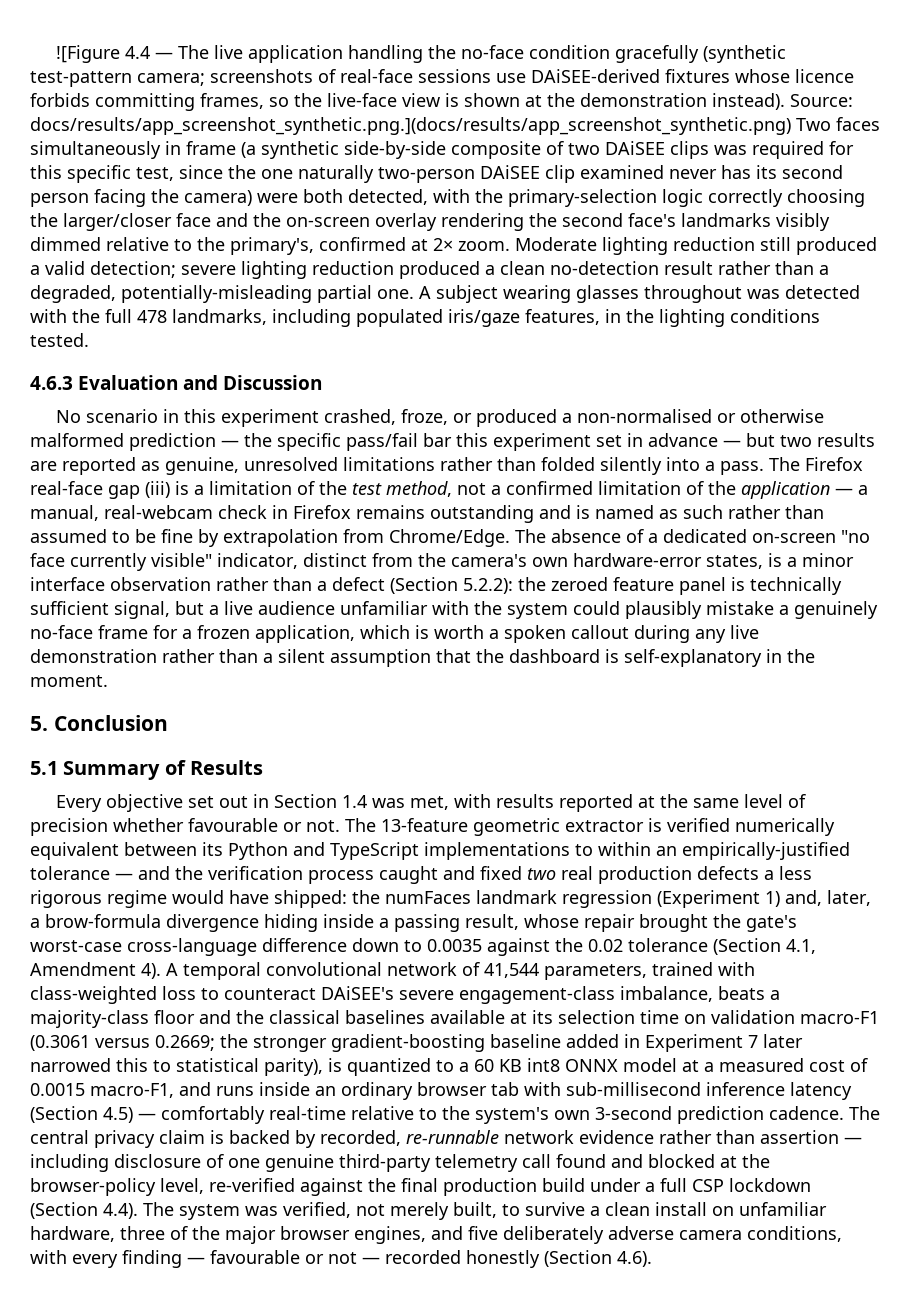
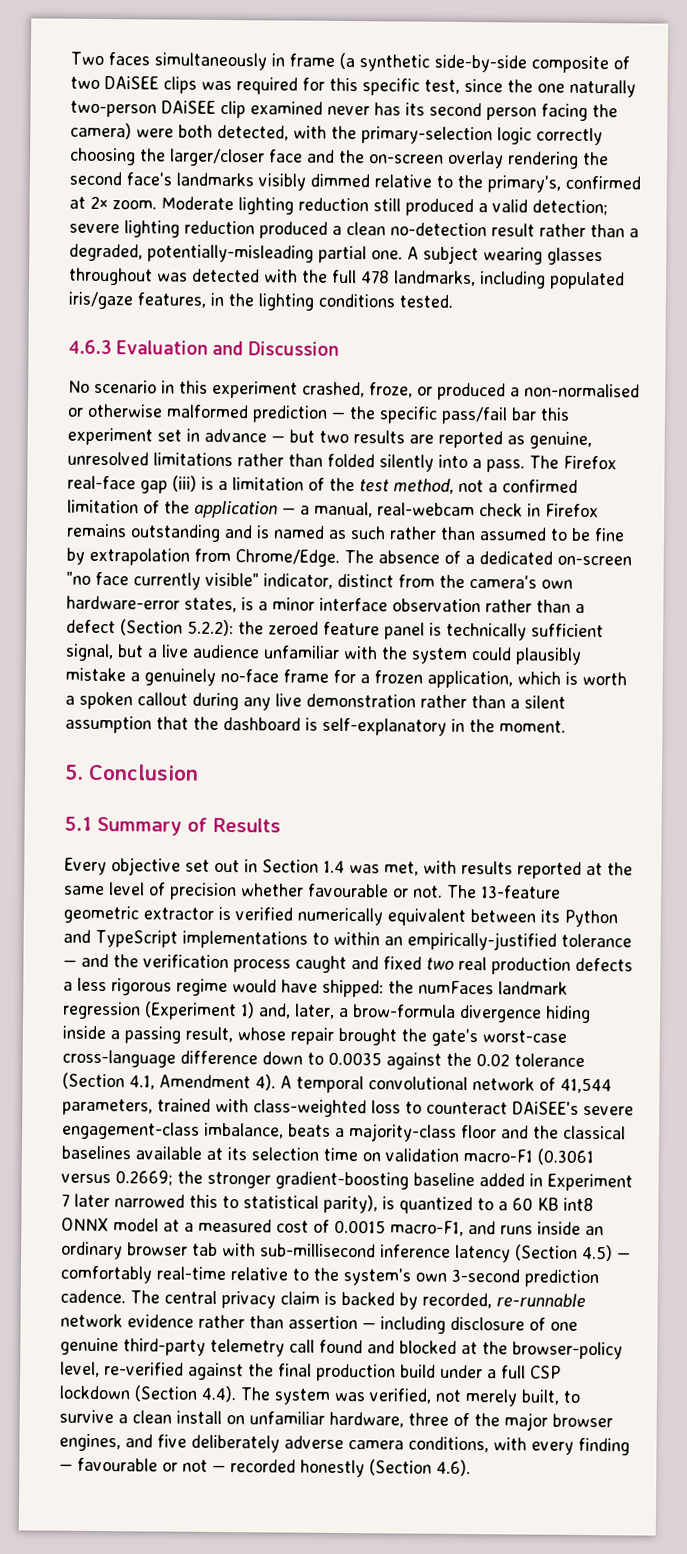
- ![Figure 4.4 — The live application handling the no-face condition gracefully (synthetic test-pattern camera; screenshots of real-face sessions use DAiSEE-derived fixtures whose licence forbids committing frames, so the live-face view is shown at the demonstration instead). Source: docs/results/app_screenshot_synthetic.png.](docs/results/app_screenshot_synthetic.png) Two faces simultaneously in frame (a synthetic side-by-side composite of two DAiSEE clips was required for this specific test, since the one naturally two-person DAiSEE clip examined never has its second person facing the camera) were both detected, with the primary-selection logic correctly choosing the larger/closer face and the on-screen overlay rendering the second face's landmarks visibly dimmed relative to the primary's, confirmed at 2× zoom.
+ Two faces simultaneously in frame (a synthetic side-by-side composite of two DAiSEE clips was required for this specific test, since the one naturally two-person DAiSEE clip examined never has its second person facing the camera) were both detected, with the primary-selection logic correctly choosing the larger/closer face and the on-screen overlay rendering the second face's landmarks visibly dimmed relative to the primary's, confirmed at 2× zoom.

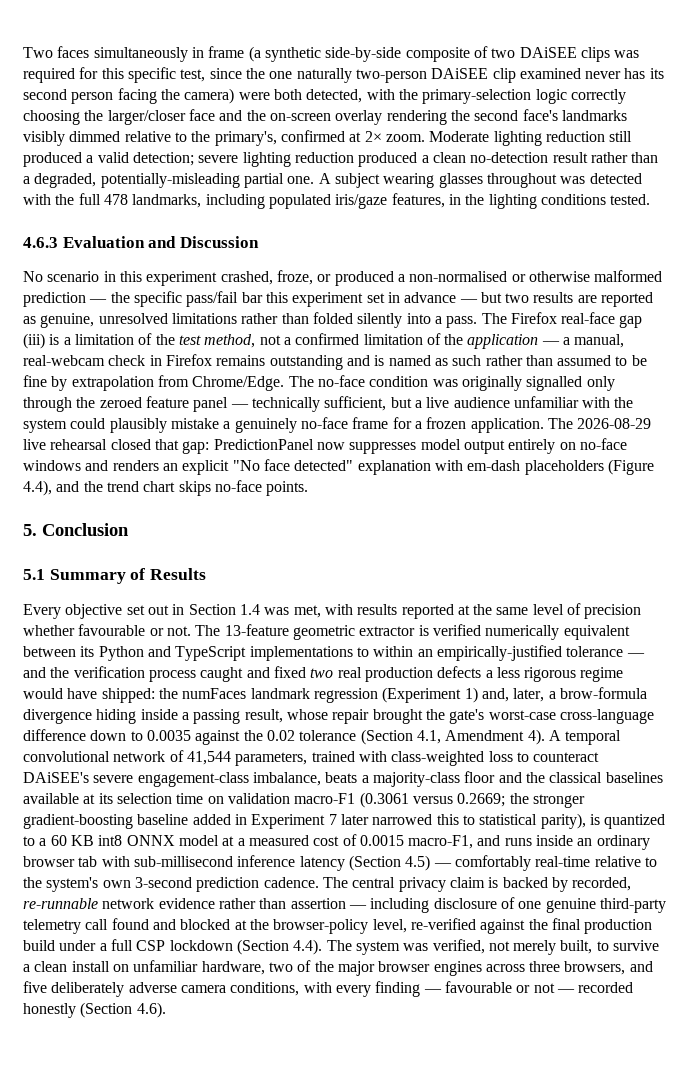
- The absence of a dedicated on-screen "no face currently visible" indicator, distinct from the camera's own hardware-error states, is a minor interface observation rather than a defect (Section 5.2.2): the zeroed feature panel is technically sufficient signal, but a live audience unfamiliar with the system could plausibly mistake a genuinely no-face frame for a frozen application, which is worth a spoken callout during any live demonstration rather than a silent assumption that the dashboard is self-explanatory in the moment.
+ The no-face condition was originally signalled only through the zeroed feature panel — technically sufficient, but a live audience unfamiliar with the system could plausibly mistake a genuinely no-face frame for a frozen application. The 2026-08-29 live rehearsal closed that gap: PredictionPanel now suppresses model output entirely on no-face windows and renders an explicit "No face detected" explanation with em-dash placeholders (Figure 4.4), and the trend chart skips no-face points.
- The central privacy claim is backed by recorded, re-runnable network evidence rather than assertion — including disclosure of one genuine third-party telemetry call found and blocked at the browser-policy level, re-verified against the final production build under a full CSP lockdown (Section 4.4). The system was verified, not merely built, to survive a clean install on unfamiliar hardware, three of the major browser engines, and five deliberately adverse camera conditions, with every finding — favourable or not — recorded honestly (Section 4.6).
+ The central privacy claim is backed by recorded, re-runnable network evidence rather than assertion — including disclosure of one genuine third-party telemetry call found and blocked at the browser-policy level, re-verified against the final production build under a full CSP lockdown (Section 4.4). The system was verified, not merely built, to survive a clean install on unfamiliar hardware, two of the major browser engines across three browsers, and five deliberately adverse camera conditions, with every finding — favourable or not — recorded honestly (Section 4.6).

